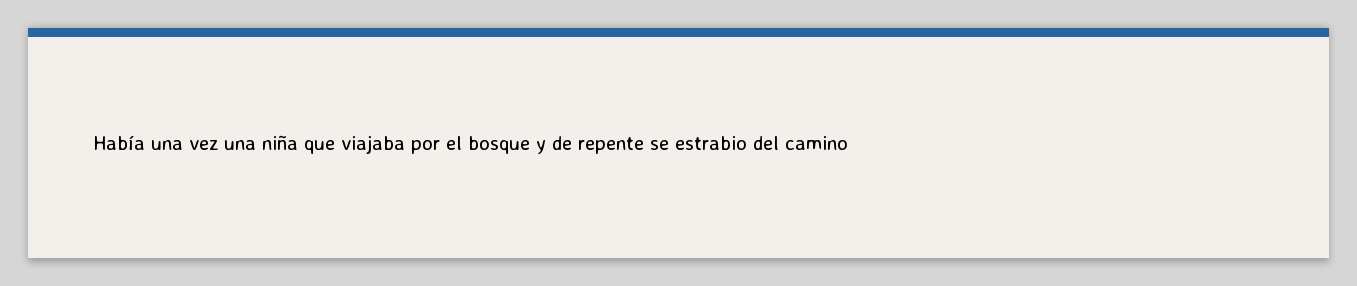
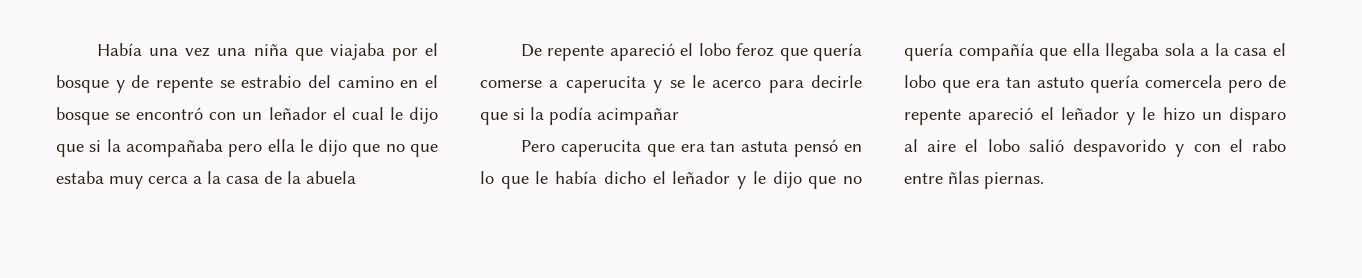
- Había una vez una niña que viajaba por el bosque y de repente se estrabio del camino
+ Había una vez una niña que viajaba por el bosque y de repente se estrabio del camino en el bosque se encontró con un leñador el cual le dijo que si la acompañaba pero ella le dijo que no que estaba muy cerca a la casa de la abuela
+ De repente apareció el lobo feroz que quería comerse a caperucita y se le acerco para decirle que si la podía acimpañar
+ Pero caperucita que era tan astuta pensó en lo que le había dicho el leñador y le dijo que no quería compañía que ella llegaba sola a la casa el lobo que era tan astuto quería comercela pero de repente apareció el leñador y le hizo un disparo al aire el lobo salió despavorido y con el rabo entre ñlas piernas.

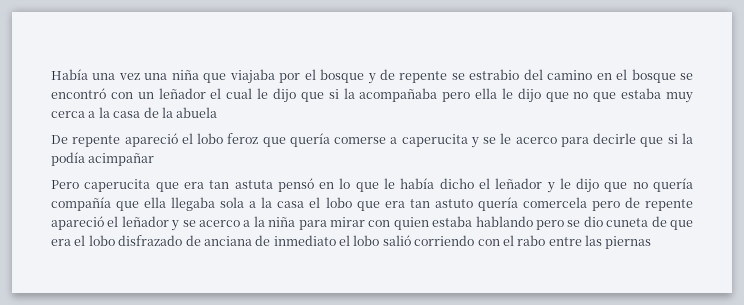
- Pero caperucita que era tan astuta pensó en lo que le había dicho el leñador y le dijo que no quería compañía que ella llegaba sola a la casa el lobo que era tan astuto quería comercela pero de repente apareció el leñador y le hizo un disparo al aire el lobo salió despavorido y con el rabo entre ñlas piernas.
+ Pero caperucita que era tan astuta pensó en lo que le había dicho el leñador y le dijo que no quería compañía que ella llegaba sola a la casa el lobo que era tan astuto quería comercela pero de repente apareció el leñador y se acerco a la niña para mirar con quien estaba hablando pero se dio cuneta de que era el lobo disfrazado de anciana de inmediato el lobo salió corriendo con el rabo entre las piernas

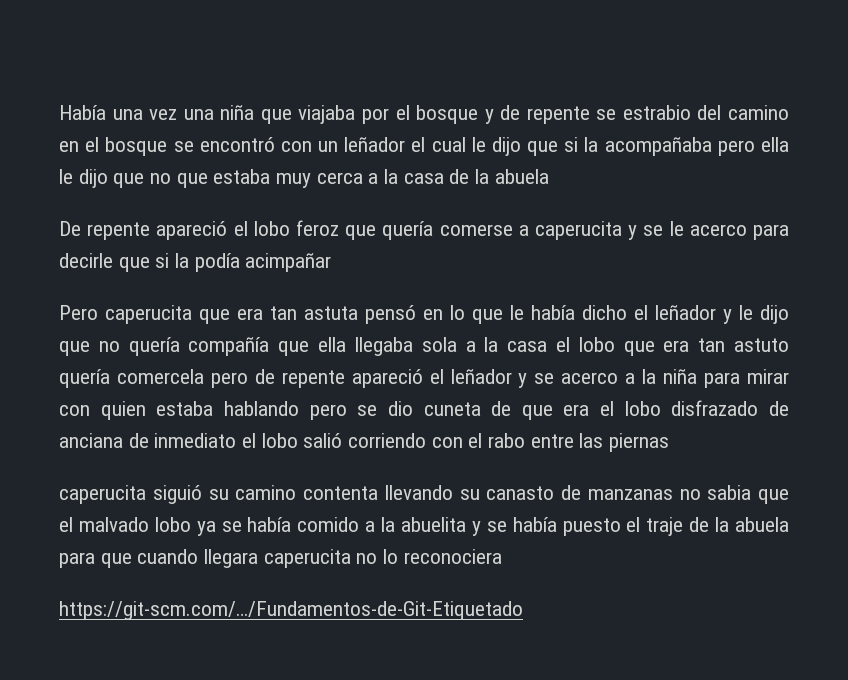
+ caperucita siguió su camino contenta llevando su canasto de manzanas no sabia que el malvado lobo ya se había comido a la abuelita y se había puesto el traje de la abuela para que cuando llegara caperucita no lo reconociera
+ https://git-scm.com/…/Fundamentos-de-Git-Etiquetado

